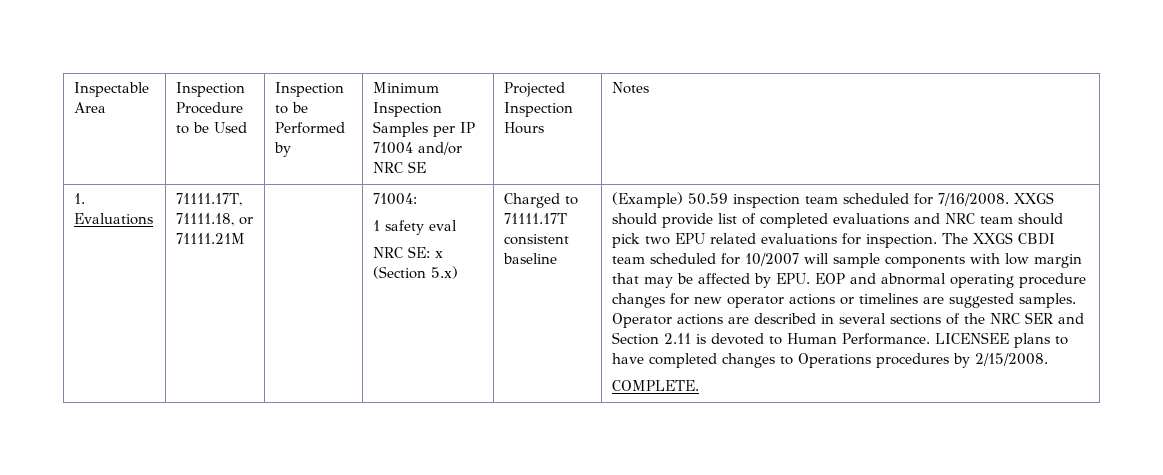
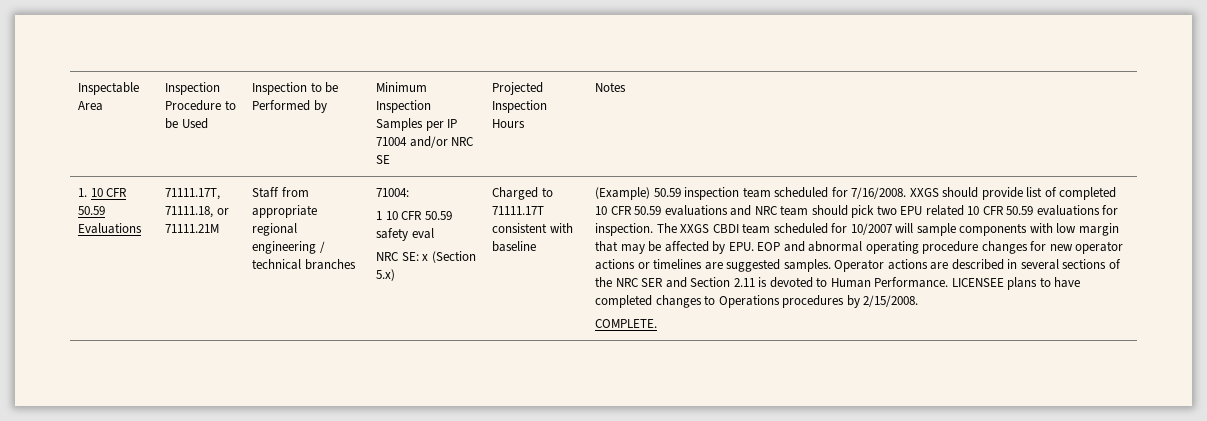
- 1. Evaluations
+ 1. 10 CFR 50.59 Evaluations
+ Staff from appropriate regional engineering / technical branches
- 1 safety eval
+ 1 10 CFR 50.59 safety eval
- Charged to 71111.17T consistent baseline
+ Charged to 71111.17T consistent with baseline
- XXGS should provide list of completed evaluations and NRC team should pick two EPU related evaluations for inspection.
+ XXGS should provide list of completed 10 CFR 50.59 evaluations and NRC team should pick two EPU related 10 CFR 50.59 evaluations for inspection.

